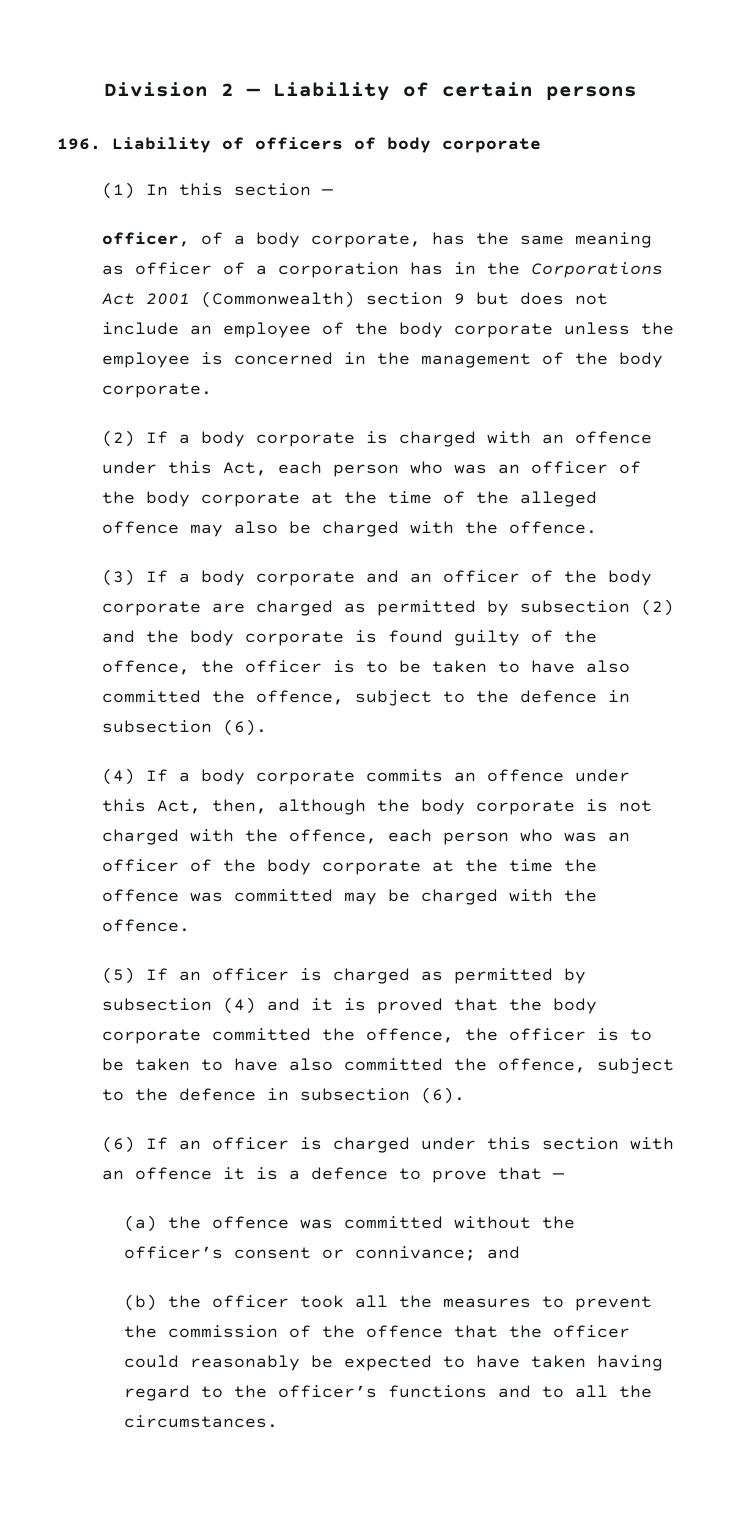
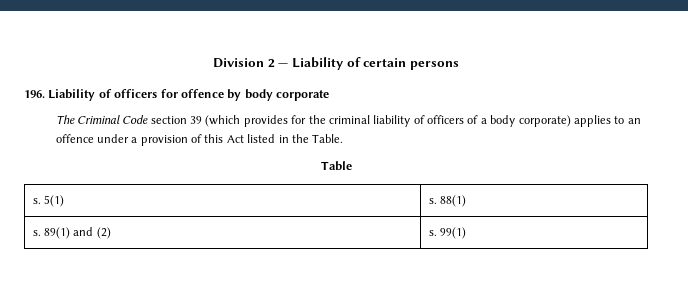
- 196. Liability of officers of body corporate
+ 196. Liability of officers for offence by body corporate
- (1) In this section —
- officer, of a body corporate, has the same meaning as officer of a corporation has in the Corporations Act 2001 (Commonwealth) section 9 but does not include an employee of the body corporate unless the employee is concerned in the management of the body corporate.
- (2) If a body corporate is charged with an offence under this Act, each person who was an officer of the body corporate at the time of the alleged offence may also be charged with the offence.
- (3) If a body corporate and an officer of the body corporate are charged as permitted by subsection (2) and the body corporate is found guilty of the offence, the officer is to be taken to have also committed the offence, subject to the defence in subsection (6).
- (4) If a body corporate commits an offence under this Act, then, although the body corporate is not charged with the offence, each person who was an officer of the body corporate at the time the offence was committed may be charged with the offence.
- (5) If an officer is charged as permitted by subsection (4) and it is proved that the body corporate committed the offence, the officer is to be taken to have also committed the offence, subject to the defence in subsection (6).
- (6) If an officer is charged under this section with an offence it is a defence to prove that —
- (a) the offence was committed without the officer’s consent or connivance; and
- (b) the officer took all the measures to prevent the commission of the offence that the officer could reasonably be expected to have taken having regard to the officer’s functions and to all the circumstances.
+ The Criminal Code section 39 (which provides for the criminal liability of officers of a body corporate) applies to an offence under a provision of this Act listed in the Table.
+ Table
+ s. 5(1) | s. 88(1)
+ s. 89(1) and (2) | s. 99(1)

